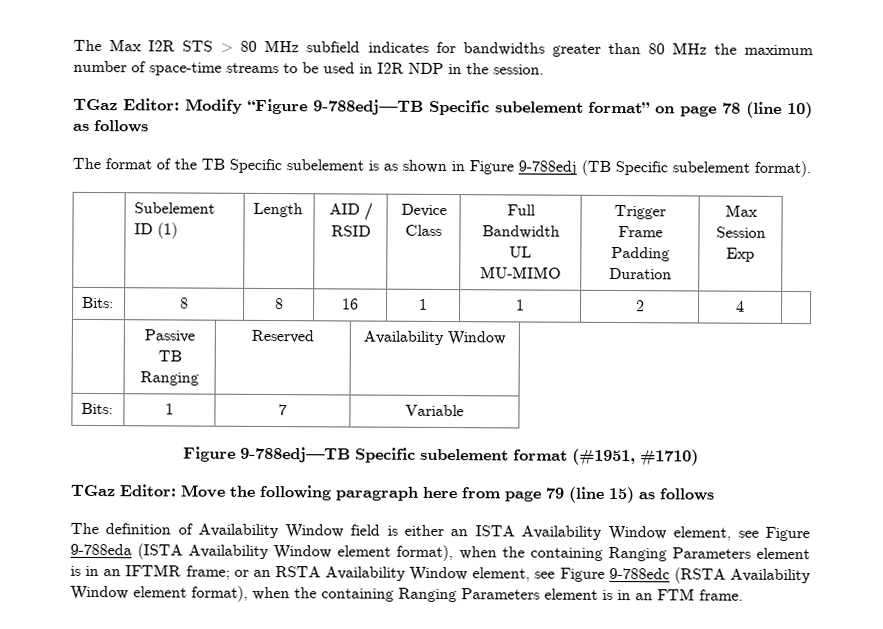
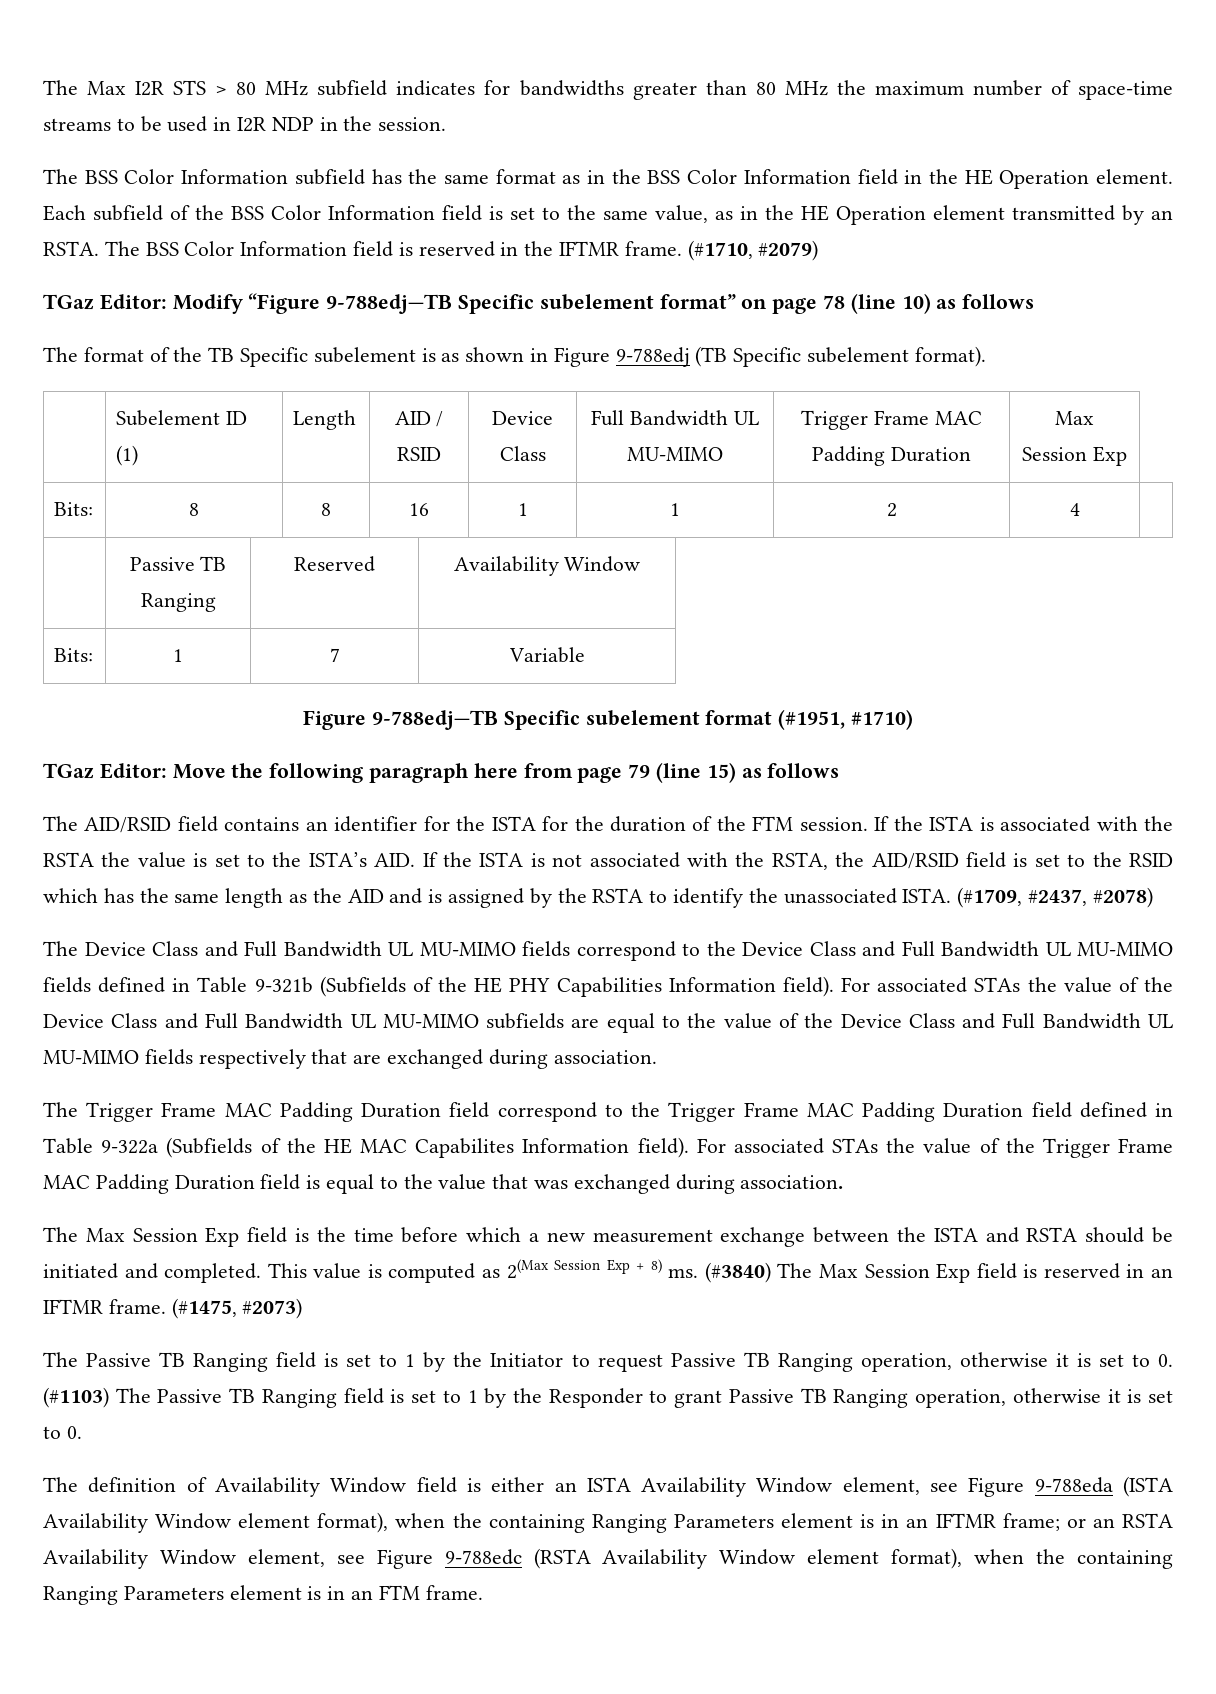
+ The BSS Color Information subfield has the same format as in the BSS Color Information field in the HE Operation element. Each subfield of the BSS Color Information field is set to the same value, as in the HE Operation element transmitted by an RSTA. The BSS Color Information field is reserved in the IFTMR frame. (#1710, #2079)
- | Subelement ID (1) | Length | AID / RSID | Device Class | Full Bandwidth UL MU-MIMO | Trigger Frame Padding Duration | Max Session Exp
+ | Subelement ID (1) | Length | AID / RSID | Device Class | Full Bandwidth UL MU-MIMO | Trigger Frame MAC Padding Duration | Max Session Exp
+ The AID/RSID field contains an identifier for the ISTA for the duration of the FTM session. If the ISTA is associated with the RSTA the value is set to the ISTA’s AID. If the ISTA is not associated with the RSTA, the AID/RSID field is set to the RSID which has the same length as the AID and is assigned by the RSTA to identify the unassociated ISTA. (#1709, #2437, #2078)
+ The Device Class and Full Bandwidth UL MU-MIMO fields correspond to the Device Class and Full Bandwidth UL MU-MIMO fields defined in Table 9-321b (Subfields of the HE PHY Capabilities Information field). For associated STAs the value of the Device Class and Full Bandwidth UL MU-MIMO subfields are equal to the value of the Device Class and Full Bandwidth UL MU-MIMO fields respectively that are exchanged during association.
+ The Trigger Frame MAC Padding Duration field correspond to the Trigger Frame MAC Padding Duration field defined in Table 9-322a (Subfields of the HE MAC Capabilites Information field). For associated STAs the value of the Trigger Frame MAC Padding Duration field is equal to the value that was exchanged during association.
+ The Max Session Exp field is the time before which a new measurement exchange between the ISTA and RSTA should be initiated and completed. This value is computed as 2(Max Session Exp + 8) ms. (#3840) The Max Session Exp field is reserved in an IFTMR frame. (#1475, #2073)
+ The Passive TB Ranging field is set to 1 by the Initiator to request Passive TB Ranging operation, otherwise it is set to 0. (#1103) The Passive TB Ranging field is set to 1 by the Responder to grant Passive TB Ranging operation, otherwise it is set to 0.

